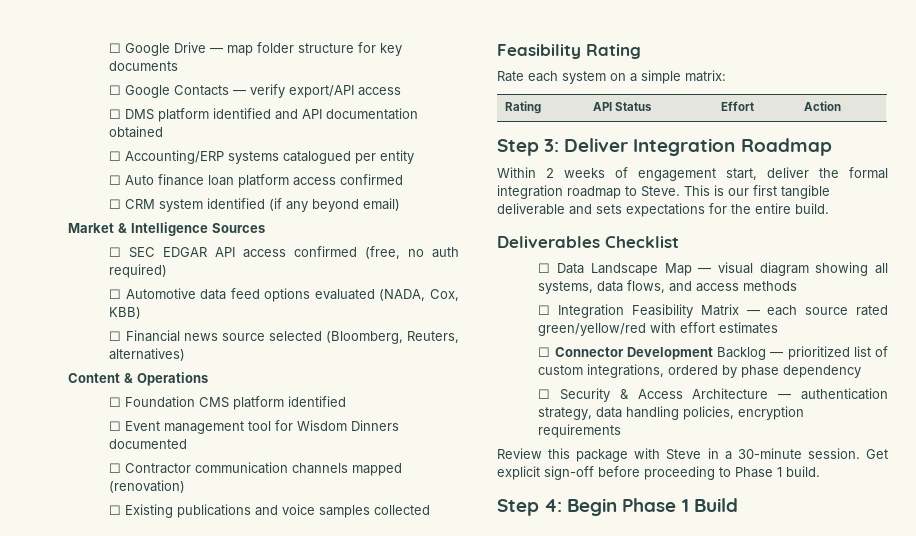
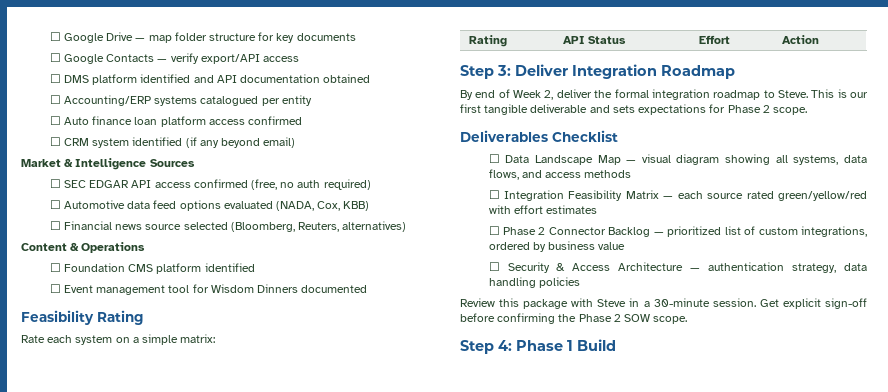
- ☐ Contractor communication channels mapped (renovation)
- ☐ Existing publications and voice samples collected
- Within 2 weeks of engagement start, deliver the formal integration roadmap to Steve.
+ By end of Week 2, deliver the formal integration roadmap to Steve.
- This is our first tangible deliverable and sets expectations for the entire build.
+ This is our first tangible deliverable and sets expectations for Phase 2 scope.
- ☐ Connector Development Backlog — prioritized list of custom integrations, ordered by phase dependency
+ ☐ Phase 2 Connector Backlog — prioritized list of custom integrations, ordered by business value
- ☐ Security & Access Architecture — authentication strategy, data handling policies, encryption requirements
+ ☐ Security & Access Architecture — authentication strategy, data handling policies
- Get explicit sign-off before proceeding to Phase 1 build.
+ Get explicit sign-off before confirming the Phase 2 SOW scope.
- Step 4: Begin Phase 1 Build
+ Step 4: Phase 1 Build

